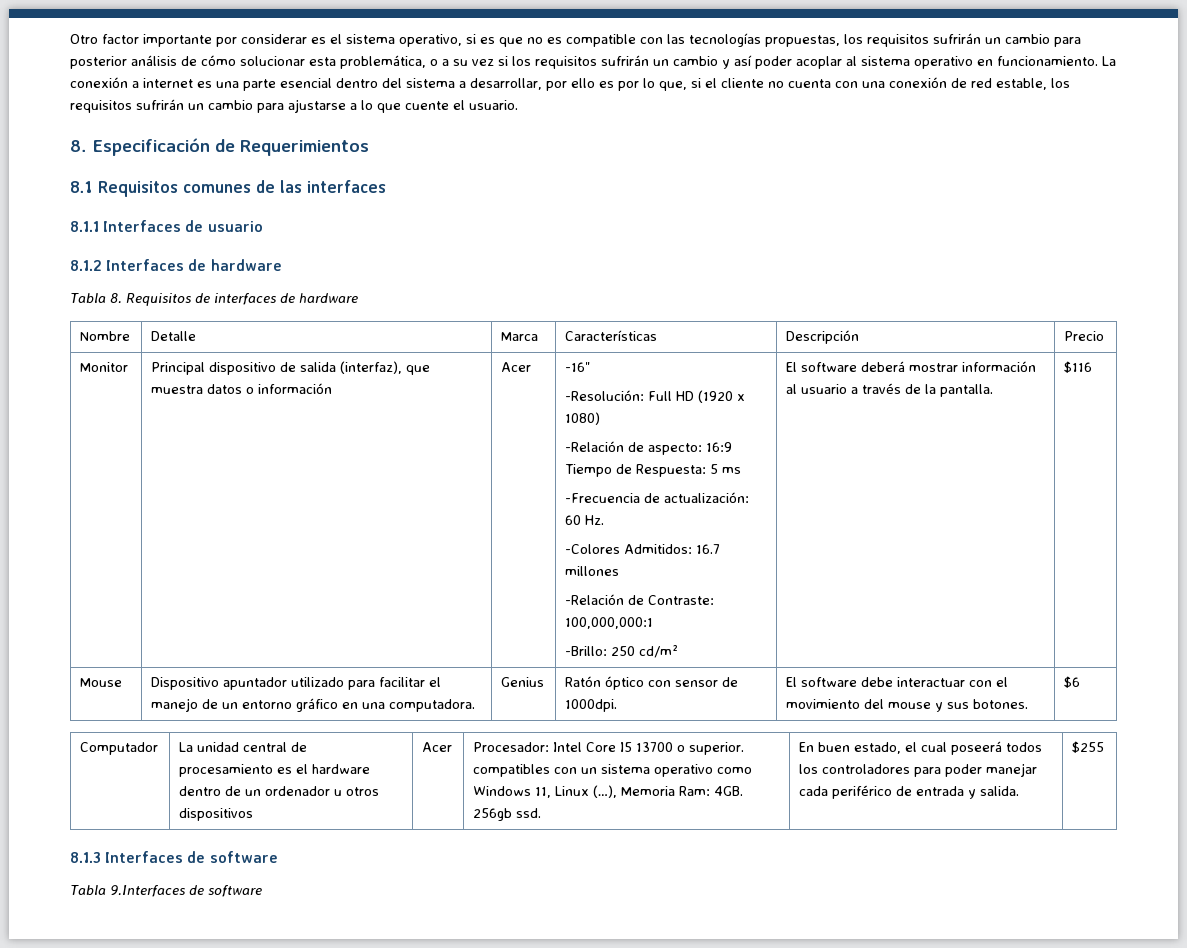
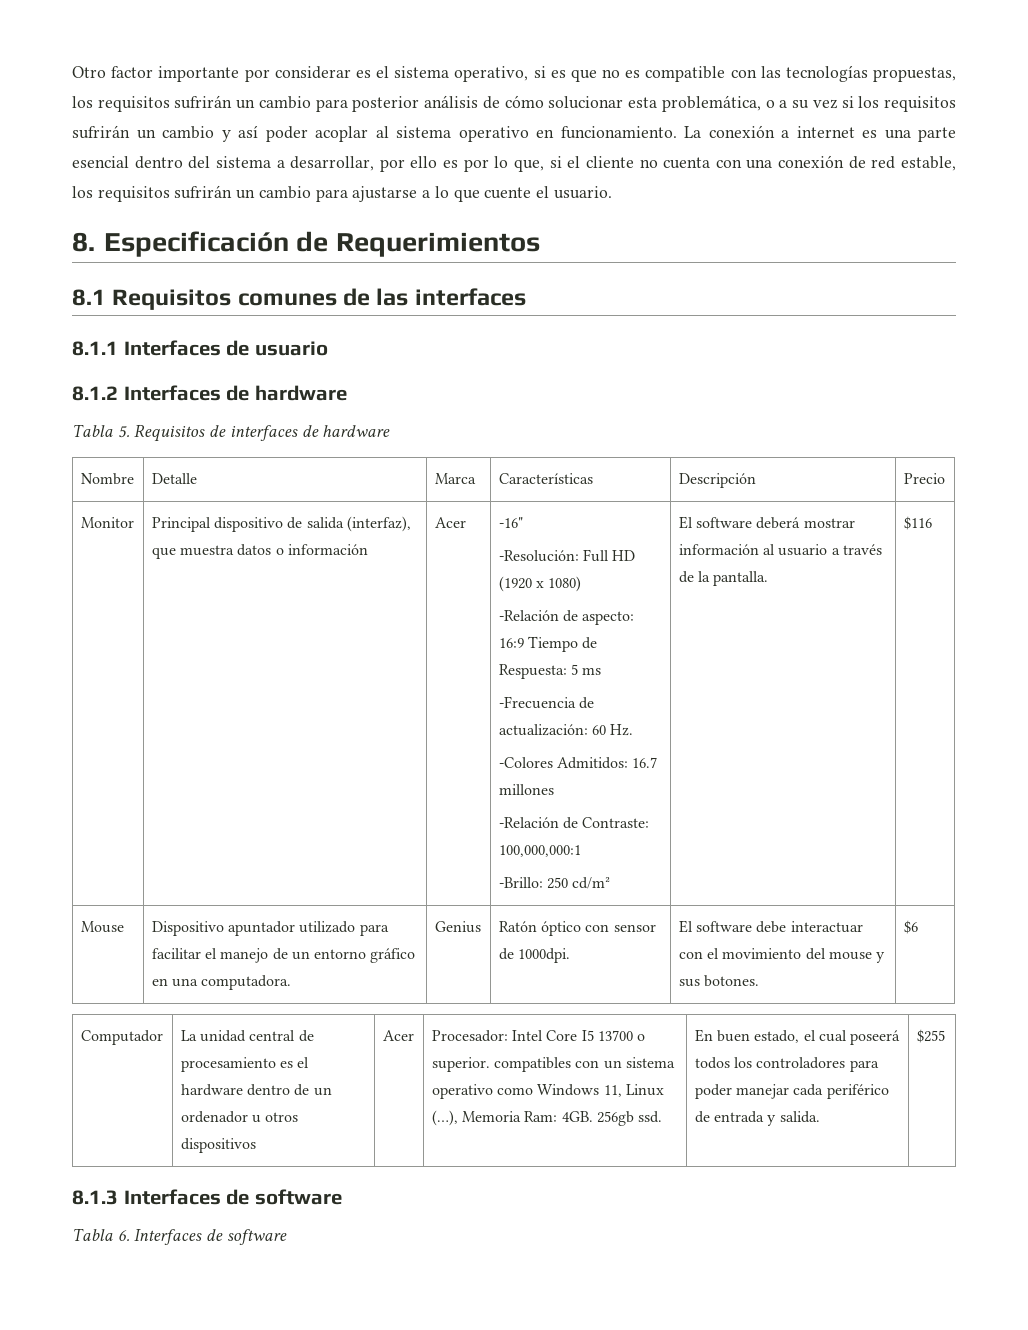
- Tabla 8. Requisitos de interfaces de hardware
+ Tabla 5. Requisitos de interfaces de hardware
- Tabla 9.Interfaces de software
+ Tabla 6. Interfaces de software

